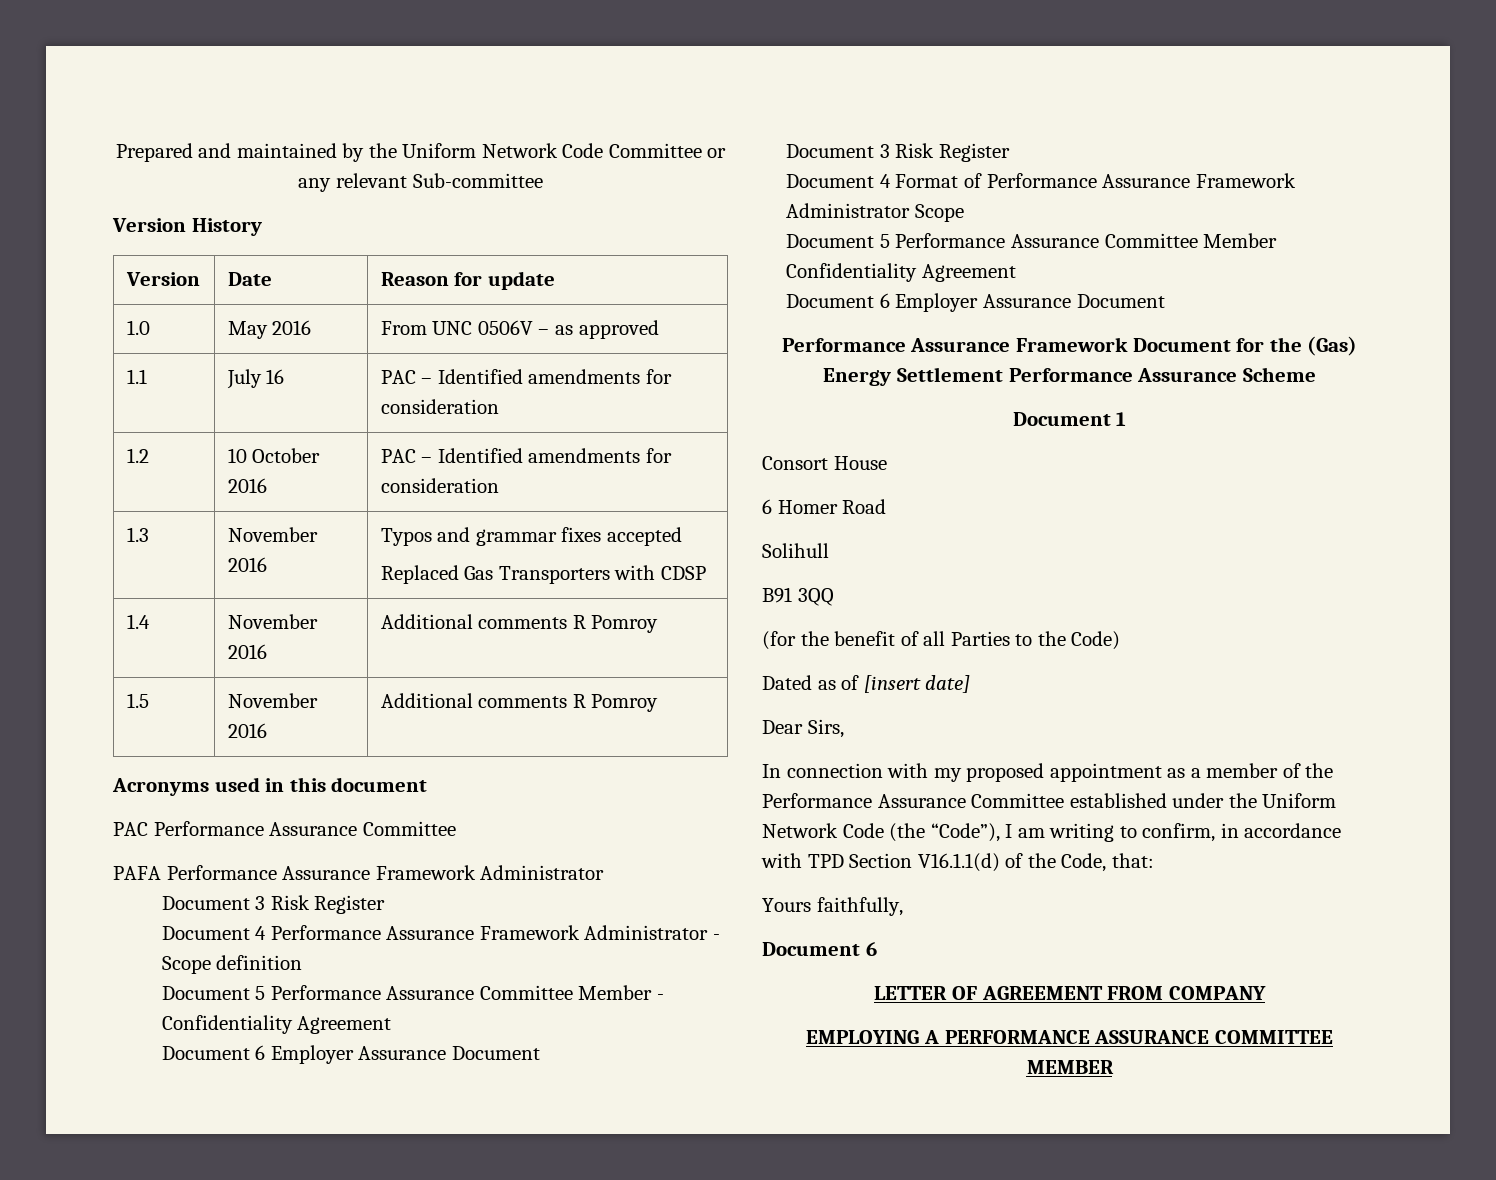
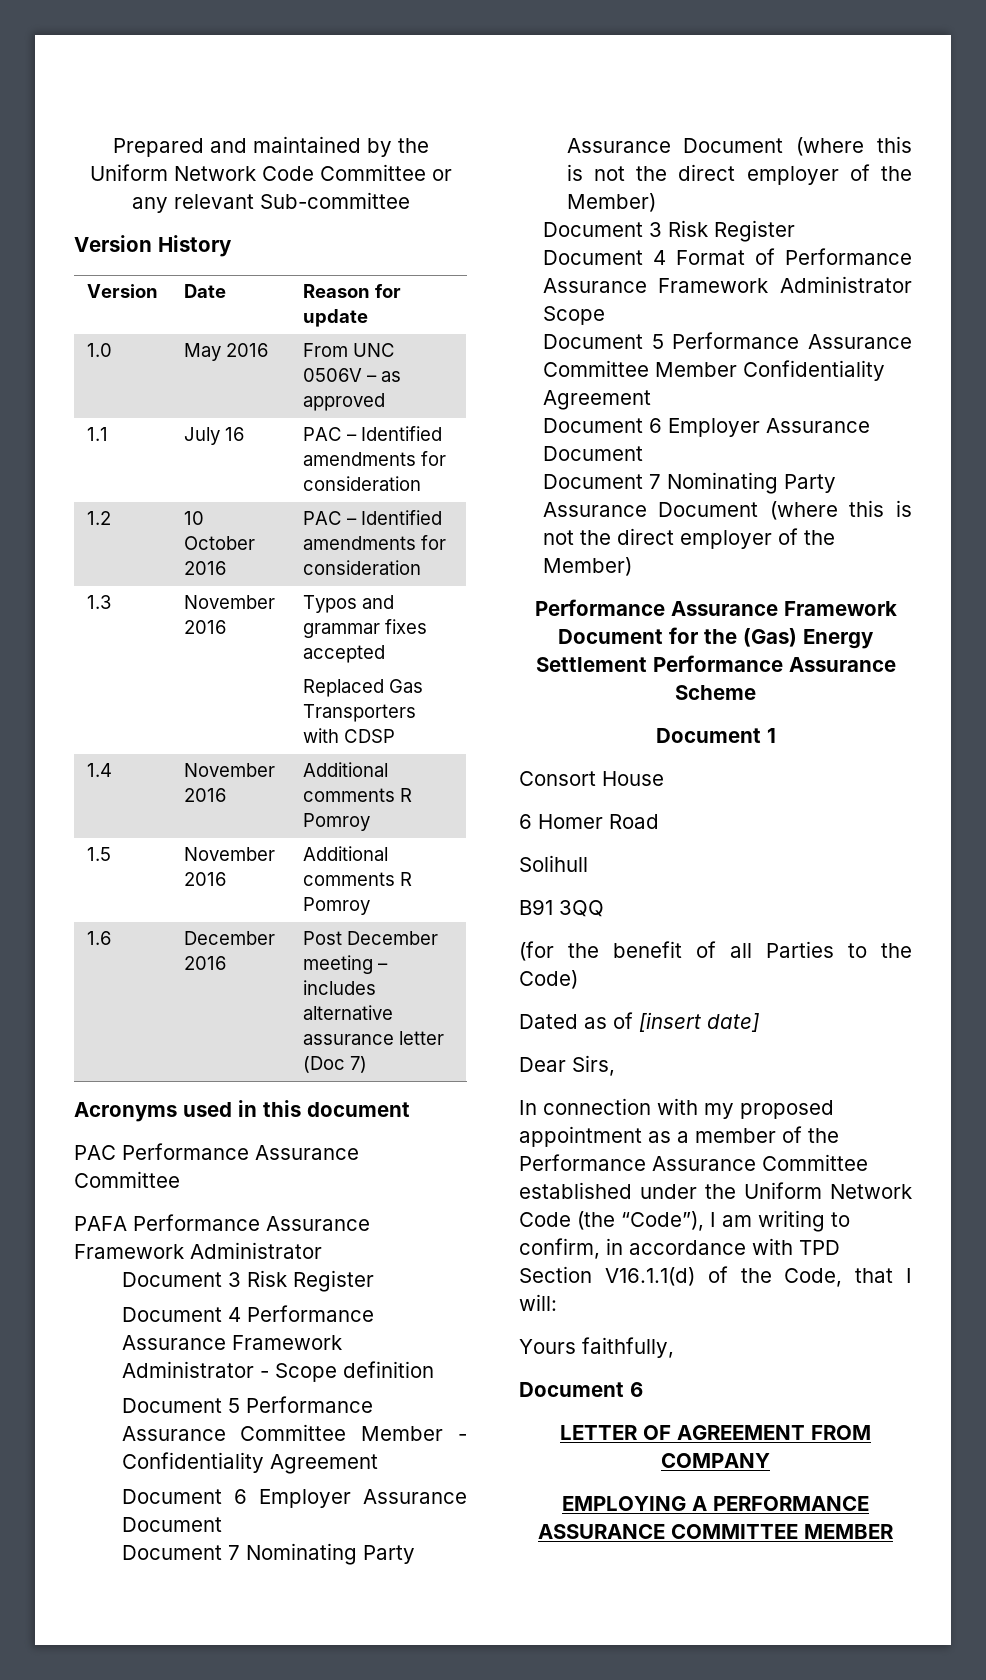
+ 1.6 | December 2016 | Post December meeting – includes alternative assurance letter (Doc 7)
  Document 5 Performance Assurance Committee Member - Confidentiality Agreement
  Document 6 Employer Assurance Document
+ Document 7 Nominating Party Assurance Document (where this is not the direct employer of the Member)
  Document 5 Performance Assurance Committee Member Confidentiality Agreement
  Document 6 Employer Assurance Document
+ Document 7 Nominating Party Assurance Document (where this is not the direct employer of the Member)
- In connection with my proposed appointment as a member of the Performance Assurance Committee established under the Uniform Network Code (the “Code”), I am writing to confirm, in accordance with TPD Section V16.1.1(d) of the Code, that:
+ In connection with my proposed appointment as a member of the Performance Assurance Committee established under the Uniform Network Code (the “Code”), I am writing to confirm, in accordance with TPD Section V16.1.1(d) of the Code, that I will:

